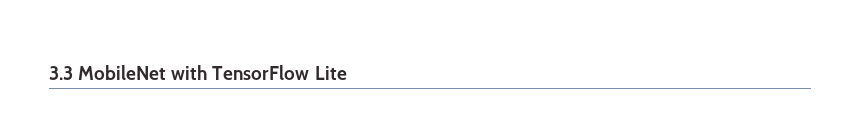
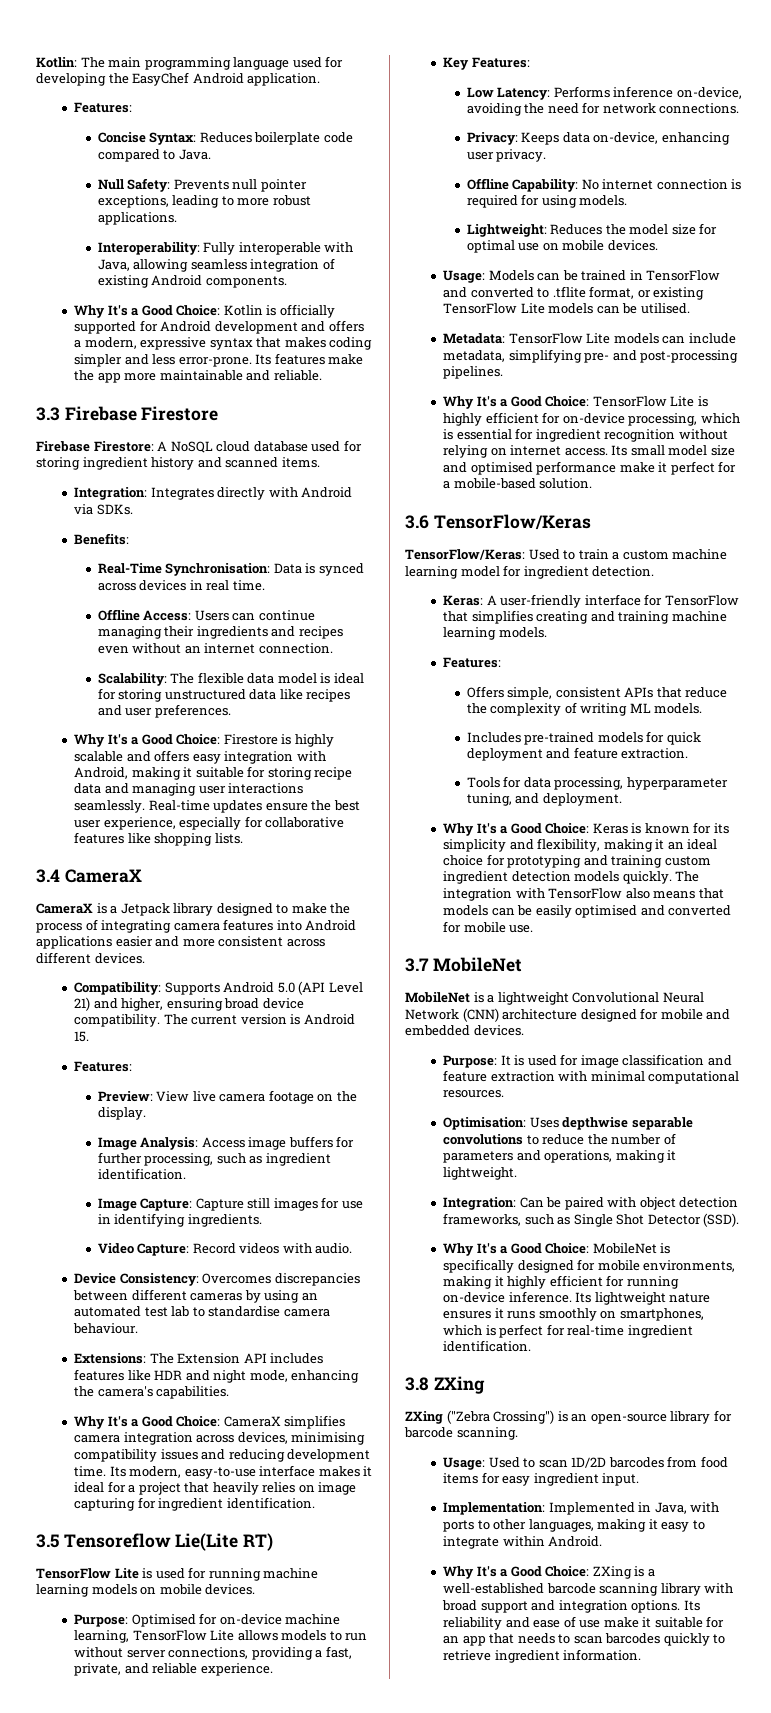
- 3.3 MobileNet with TensorFlow Lite
+ Kotlin: The main programming language used for developing the EasyChef Android application.
+ Features:
+ Concise Syntax: Reduces boilerplate code compared to Java.
+ Null Safety: Prevents null pointer exceptions, leading to more robust applications.
+ Interoperability: Fully interoperable with Java, allowing seamless integration of existing Android components.
+ Why It's a Good Choice: Kotlin is officially supported for Android development and offers a modern, expressive syntax that makes coding simpler and less error-prone. Its features make the app more maintainable and reliable.
+ 3.3 Firebase Firestore
+ Firebase Firestore: A NoSQL cloud database used for storing ingredient history and scanned items.
+ Integration: Integrates directly with Android via SDKs.
+ Benefits:
+ Real-Time Synchronisation: Data is synced across devices in real time.
+ Offline Access: Users can continue managing their ingredients and recipes even without an internet connection.
+ Scalability: The flexible data model is ideal for storing unstructured data like recipes and user preferences.
+ Why It's a Good Choice: Firestore is highly scalable and offers easy integration with Android, making it suitable for storing recipe data and managing user interactions seamlessly. Real-time updates ensure the best user experience, especially for collaborative features like shopping lists.
+ 3.4 CameraX
+ CameraX is a Jetpack library designed to make the process of integrating camera features into Android applications easier and more consistent across different devices.
+ Compatibility: Supports Android 5.0 (API Level 21) and higher, ensuring broad device compatibility. The current version is Android 15.
+ Features:
+ Preview: View live camera footage on the display.
+ Image Analysis: Access image buffers for further processing, such as ingredient identification.
+ Image Capture: Capture still images for use in identifying ingredients.
+ Video Capture: Record videos with audio.
+ Device Consistency: Overcomes discrepancies between different cameras by using an automated test lab to standardise camera behaviour.
+ Extensions: The Extension API includes features like HDR and night mode, enhancing the camera's capabilities.
+ Why It's a Good Choice: CameraX simplifies camera integration across devices, minimising compatibility issues and reducing development time. Its modern, easy-to-use interface makes it ideal for a project that heavily relies on image capturing for ingredient identification.
+ 3.5 Tensoreflow Lie(Lite RT)
+ TensorFlow Lite is used for running machine learning models on mobile devices.
+ Purpose: Optimised for on-device machine learning, TensorFlow Lite allows models to run without server connections, providing a fast, private, and reliable experience.
+ Key Features:
+ Low Latency: Performs inference on-device, avoiding the need for network connections.
+ Privacy: Keeps data on-device, enhancing user privacy.
+ Offline Capability: No internet connection is required for using models.
+ Lightweight: Reduces the model size for optimal use on mobile devices.
+ Usage: Models can be trained in TensorFlow and converted to .tflite format, or existing TensorFlow Lite models can be utilised.
+ Metadata: TensorFlow Lite models can include metadata, simplifying pre- and post-processing pipelines.
+ Why It's a Good Choice: TensorFlow Lite is highly efficient for on-device processing, which is essential for ingredient recognition without relying on internet access. Its small model size and optimised performance make it perfect for a mobile-based solution.
+ 3.6 TensorFlow/Keras
+ TensorFlow/Keras: Used to train a custom machine learning model for ingredient detection.
+ Keras: A user-friendly interface for TensorFlow that simplifies creating and training machine learning models.
+ Features:
+ Offers simple, consistent APIs that reduce the complexity of writing ML models.
+ Includes pre-trained models for quick deployment and feature extraction.
+ Tools for data processing, hyperparameter tuning, and deployment.
+ Why It's a Good Choice: Keras is known for its simplicity and flexibility, making it an ideal choice for prototyping and training custom ingredient detection models quickly. The integration with TensorFlow also means that models can be easily optimised and converted for mobile use.
+ 3.7 MobileNet
+ MobileNet is a lightweight Convolutional Neural Network (CNN) architecture designed for mobile and embedded devices.
+ Purpose: It is used for image classification and feature extraction with minimal computational resources.
+ Optimisation: Uses depthwise separable convolutions to reduce the number of parameters and operations, making it lightweight.
+ Integration: Can be paired with object detection frameworks, such as Single Shot Detector (SSD).
+ Why It's a Good Choice: MobileNet is specifically designed for mobile environments, making it highly efficient for running on-device inference. Its lightweight nature ensures it runs smoothly on smartphones, which is perfect for real-time ingredient identification.
+ 3.8 ZXing
+ ZXing ("Zebra Crossing") is an open-source library for barcode scanning.
+ Usage: Used to scan 1D/2D barcodes from food items for easy ingredient input.
+ Implementation: Implemented in Java, with ports to other languages, making it easy to integrate within Android.
+ Why It's a Good Choice: ZXing is a well-established barcode scanning library with broad support and integration options. Its reliability and ease of use make it suitable for an app that needs to scan barcodes quickly to retrieve ingredient information.

